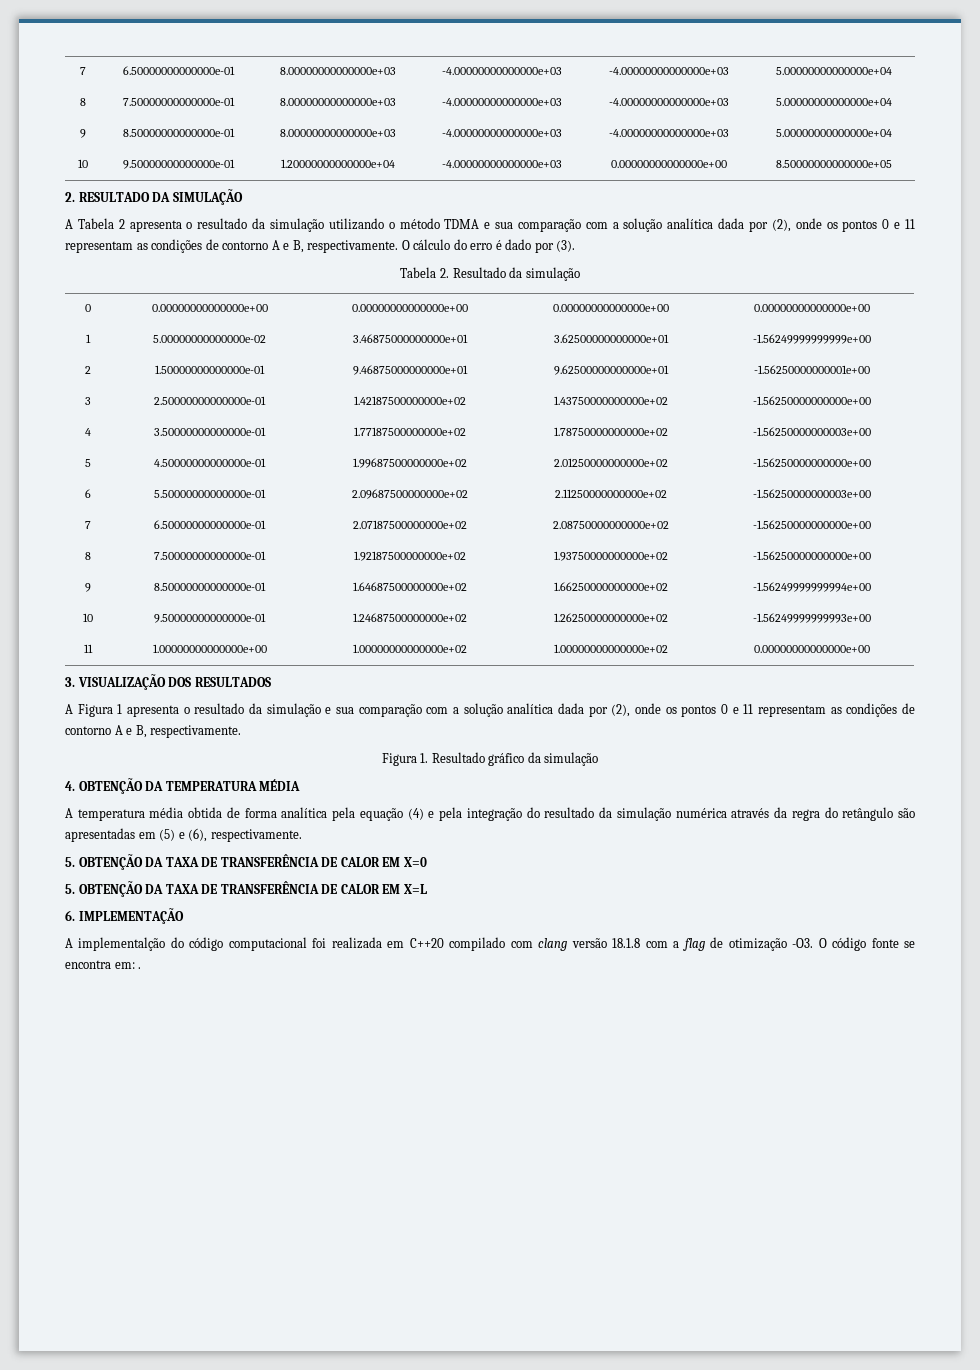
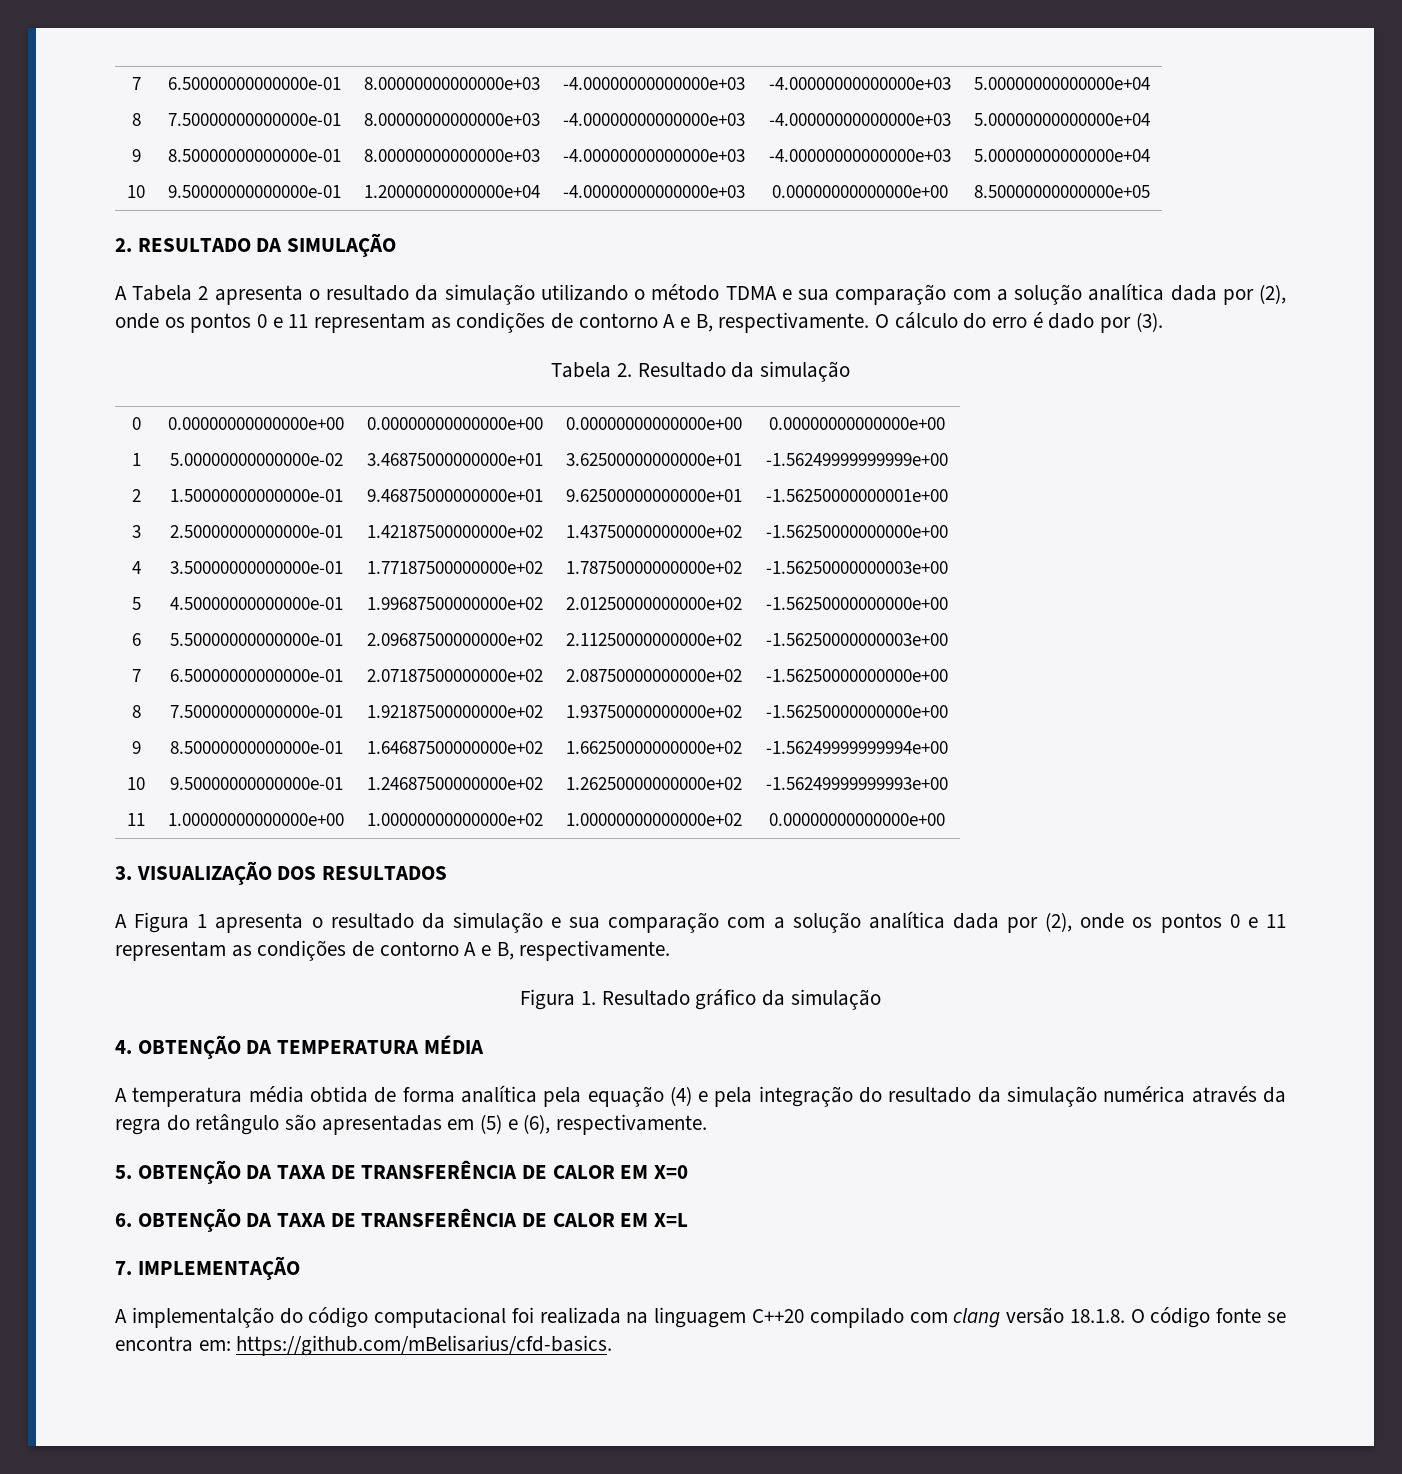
- 5. OBTENÇÃO DA TAXA DE TRANSFERÊNCIA DE CALOR EM X=L
+ 6. OBTENÇÃO DA TAXA DE TRANSFERÊNCIA DE CALOR EM X=L
- 6. IMPLEMENTAÇÃO
+ 7. IMPLEMENTAÇÃO
- A implementalção do código computacional foi realizada em C++20 compilado com clang versão 18.1.8 com a flag de otimização -O3. O código fonte se encontra em: .
+ A implementalção do código computacional foi realizada na linguagem C++20 compilado com clang versão 18.1.8. O código fonte se encontra em: https://github.com/mBelisarius/cfd-basics.

